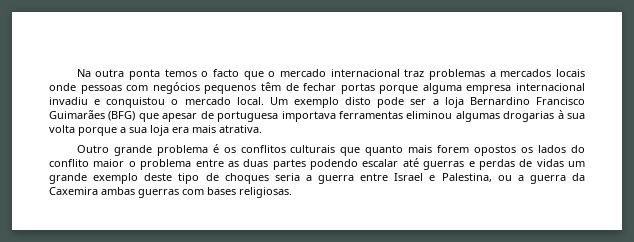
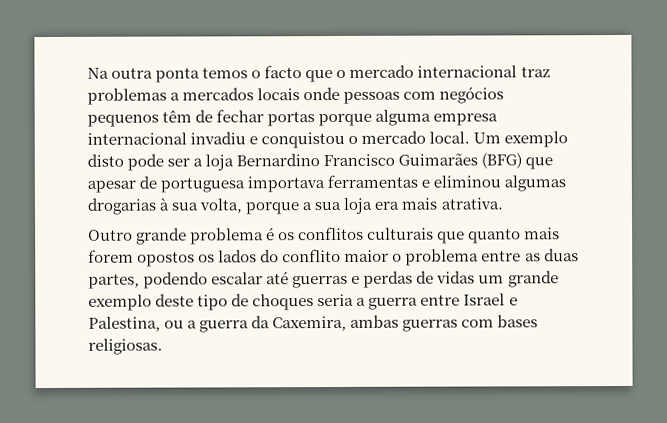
- Um exemplo disto pode ser a loja Bernardino Francisco Guimarães (BFG) que apesar de portuguesa importava ferramentas eliminou algumas drogarias à sua volta porque a sua loja era mais atrativa.
+ Um exemplo disto pode ser a loja Bernardino Francisco Guimarães (BFG) que apesar de portuguesa importava ferramentas e eliminou algumas drogarias à sua volta, porque a sua loja era mais atrativa.
- Outro grande problema é os conflitos culturais que quanto mais forem opostos os lados do conflito maior o problema entre as duas partes podendo escalar até guerras e perdas de vidas um grande exemplo deste tipo de choques seria a guerra entre Israel e Palestina, ou a guerra da Caxemira ambas guerras com bases religiosas.
+ Outro grande problema é os conflitos culturais que quanto mais forem opostos os lados do conflito maior o problema entre as duas partes, podendo escalar até guerras e perdas de vidas um grande exemplo deste tipo de choques seria a guerra entre Israel e Palestina, ou a guerra da Caxemira, ambas guerras com bases religiosas.

